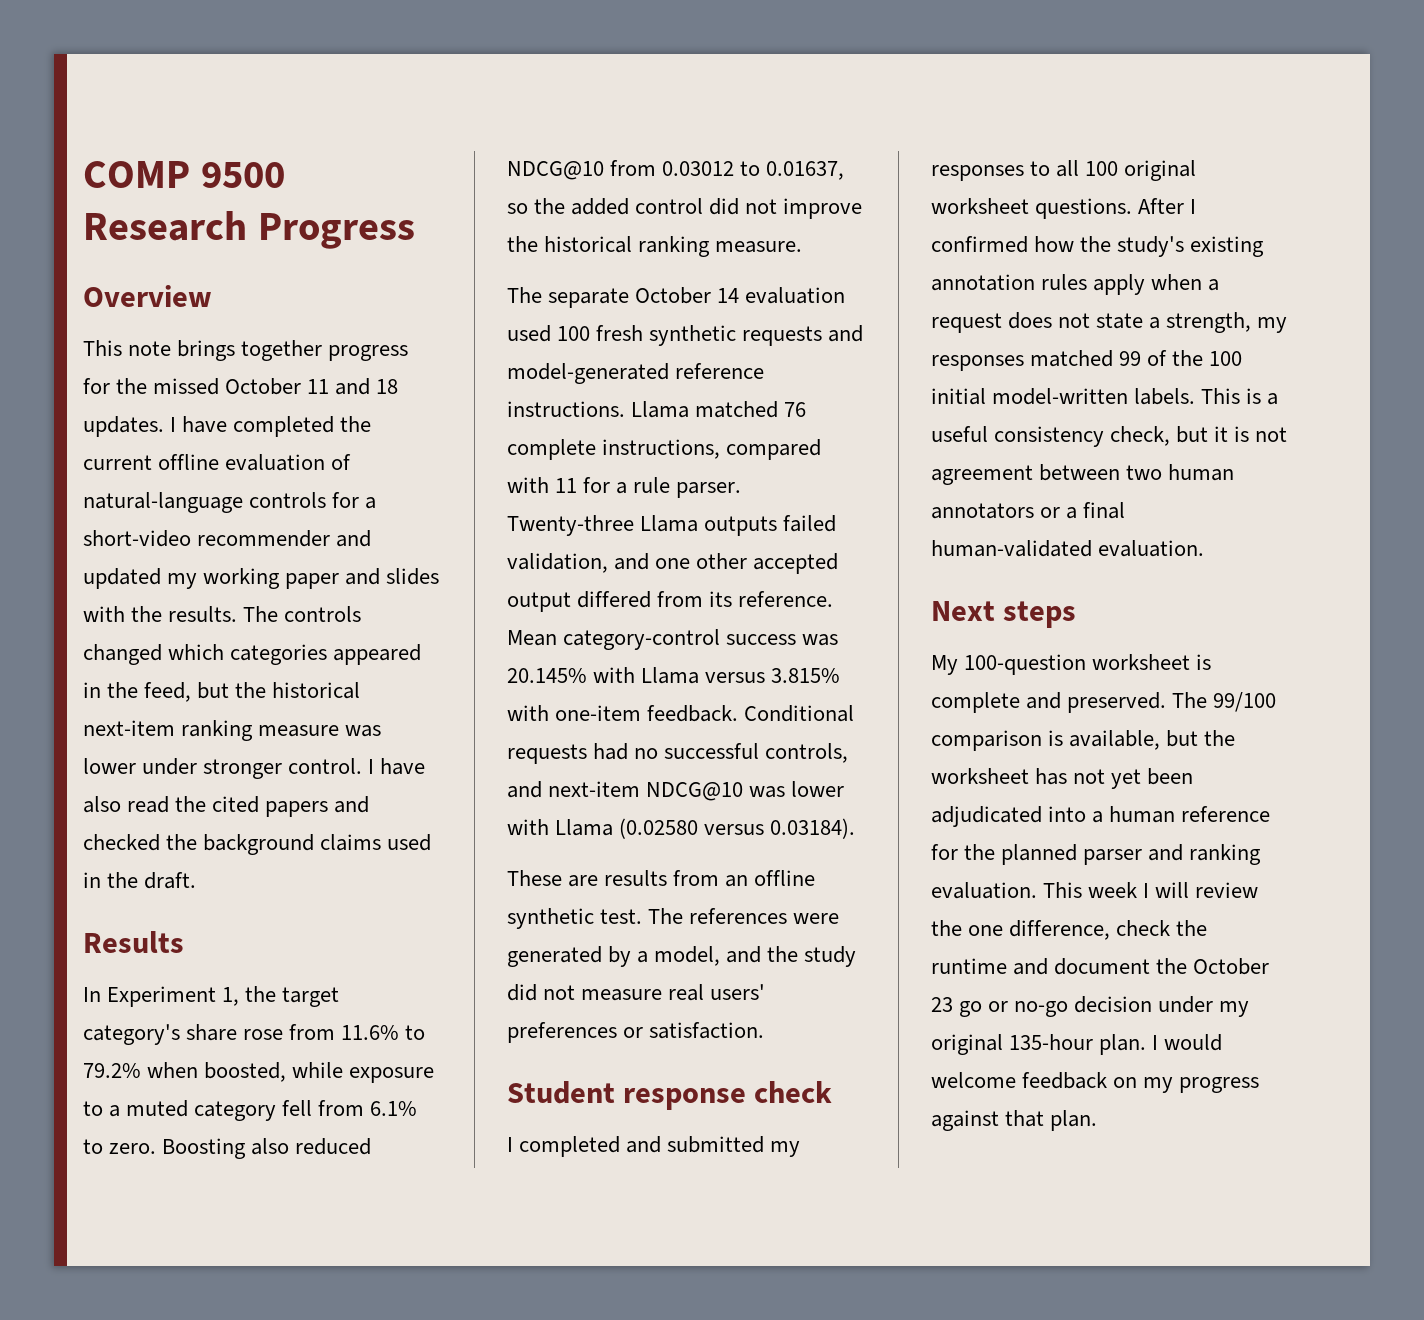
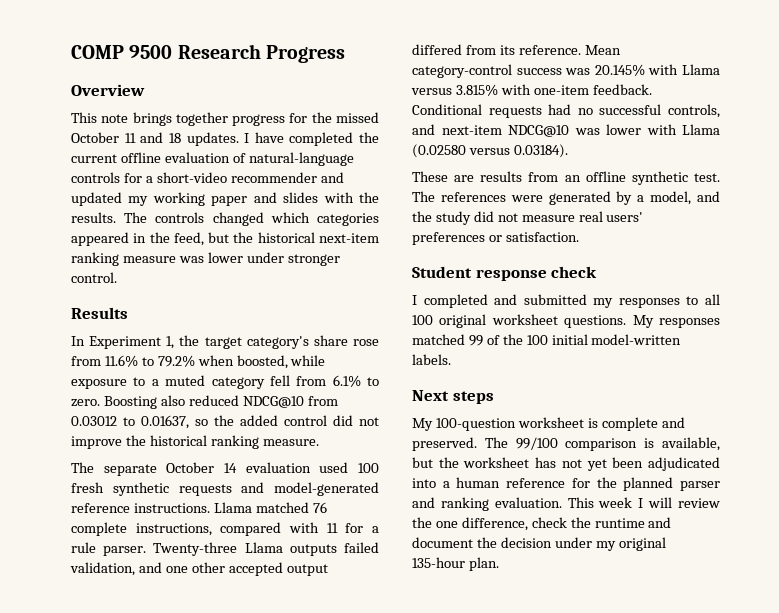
- I have also read the cited papers and checked the background claims used in the draft.
- After I confirmed how the study's existing annotation rules apply when a request does not state a strength, my responses matched 99 of the 100 initial model-written labels. This is a useful consistency check, but it is not agreement between two human annotators or a final human-validated evaluation.
+ My responses matched 99 of the 100 initial model-written labels.
- This week I will review the one difference, check the runtime and document the October 23 go or no-go decision under my original 135-hour plan. I would welcome feedback on my progress against that plan.
+ This week I will review the one difference, check the runtime and document the decision under my original 135-hour plan.

